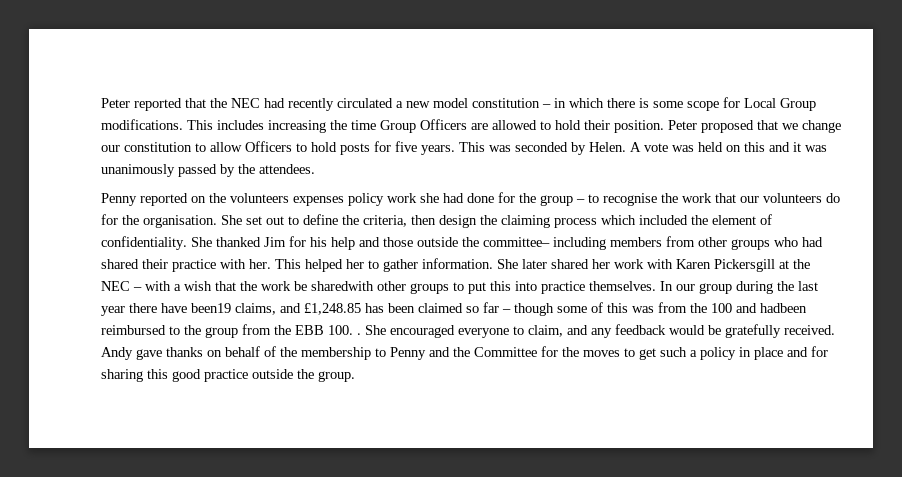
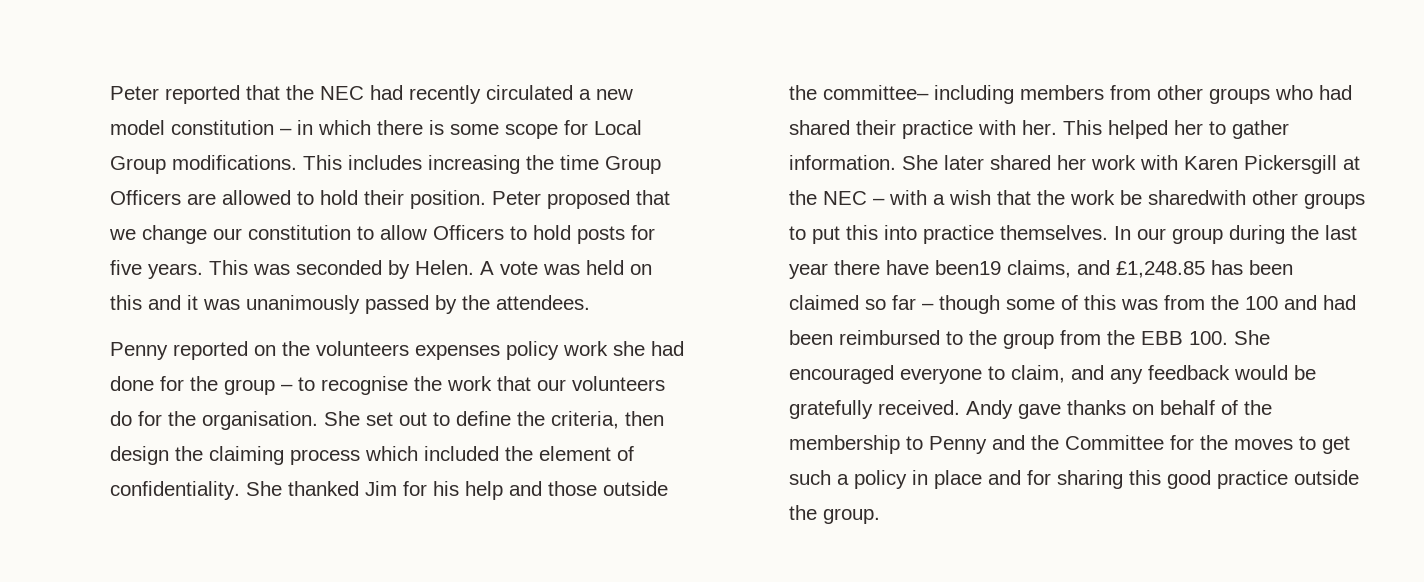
- In our group during the last year there have been19 claims, and £1,248.85 has been claimed so far – though some of this was from the 100 and hadbeen reimbursed to the group from the EBB 100. . She encouraged everyone to claim, and any feedback would be gratefully received.
+ In our group during the last year there have been19 claims, and £1,248.85 has been claimed so far – though some of this was from the 100 and had been reimbursed to the group from the EBB 100. She encouraged everyone to claim, and any feedback would be gratefully received.

